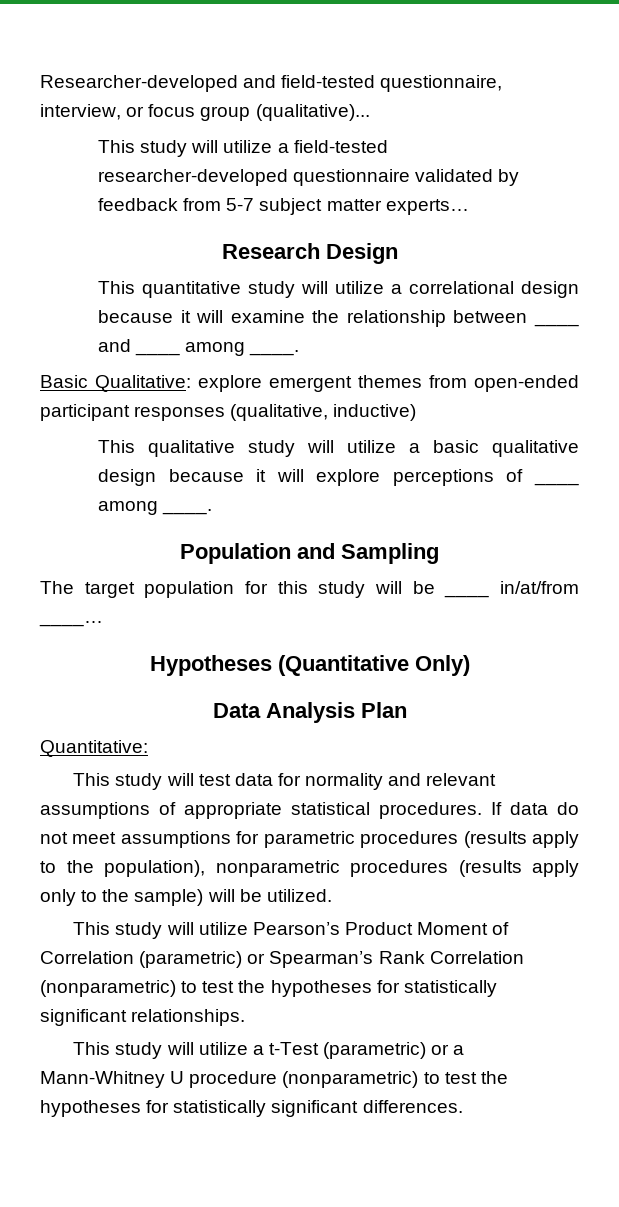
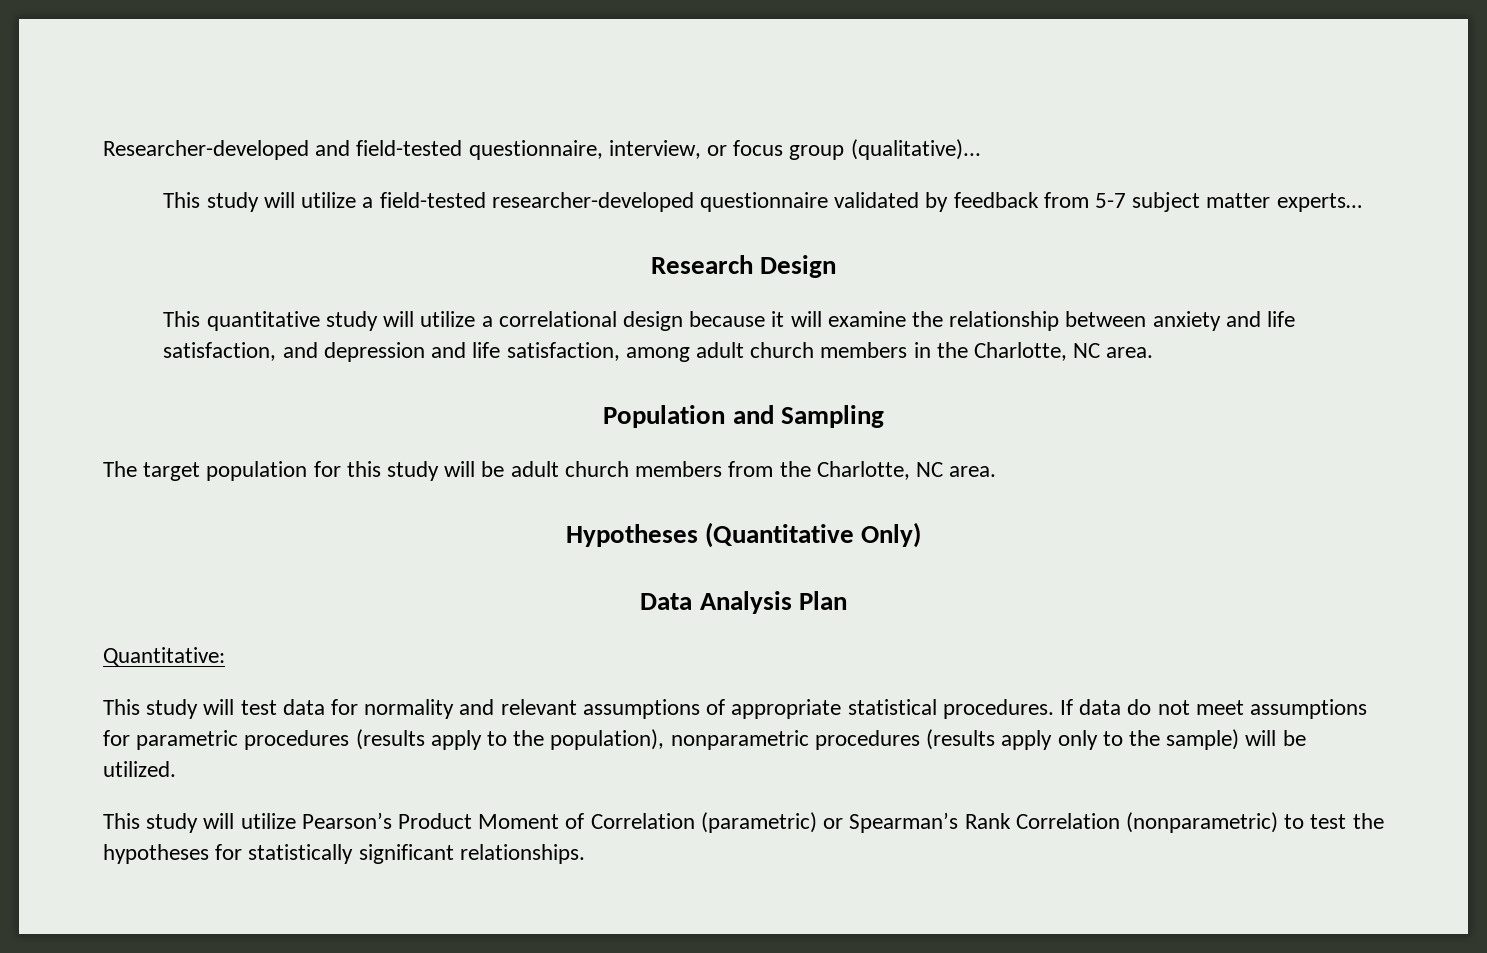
- This quantitative study will utilize a correlational design because it will examine the relationship between ____ and ____ among ____.
- Basic Qualitative: explore emergent themes from open-ended participant responses (qualitative, inductive)
- This qualitative study will utilize a basic qualitative design because it will explore perceptions of ____ among ____.
+ This quantitative study will utilize a correlational design because it will examine the relationship between anxiety and life satisfaction, and depression and life satisfaction, among adult church members in the Charlotte, NC area.
- The target population for this study will be ____ in/at/from ____…
+ The target population for this study will be adult church members from the Charlotte, NC area.
- This study will utilize a t-Test (parametric) or a Mann-Whitney U procedure (nonparametric) to test the hypotheses for statistically significant differences.

